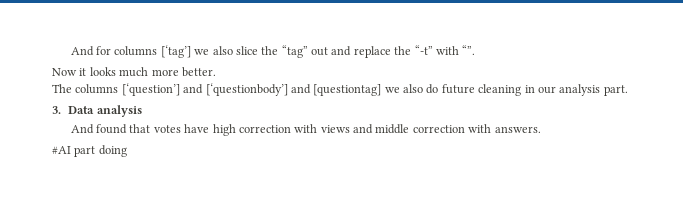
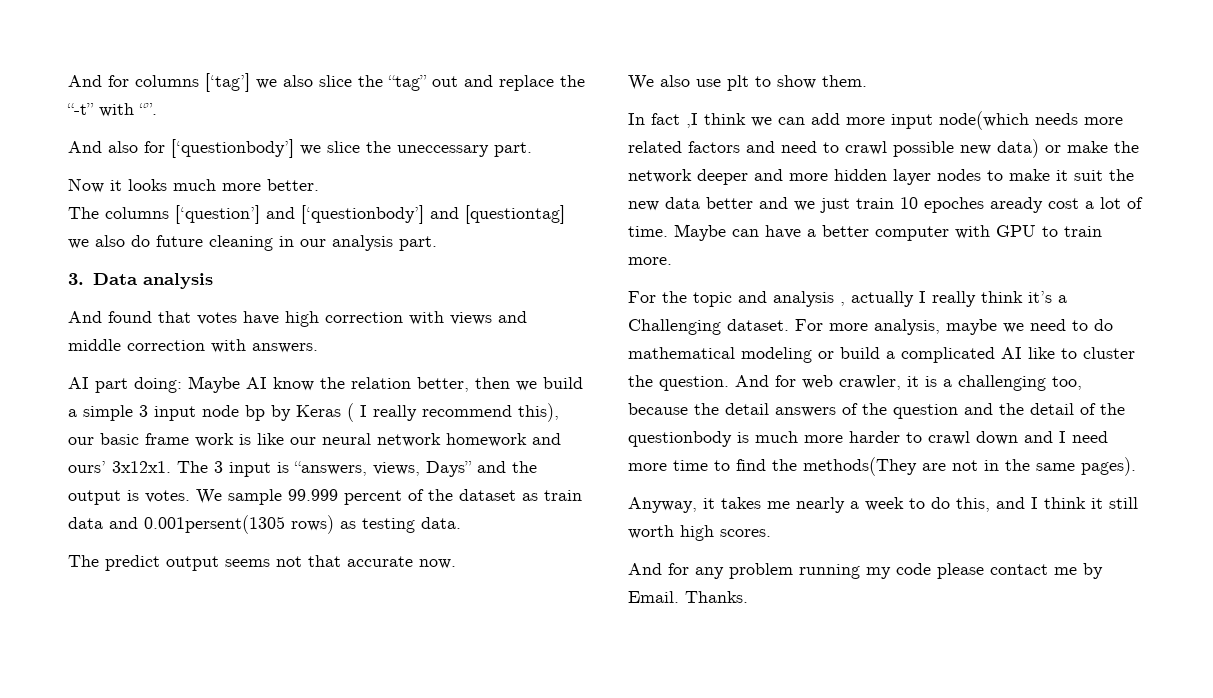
+ And also for [‘questionbody’] we slice the uneccessary part.
- #AI part doing
+ AI part doing: Maybe AI know the relation better, then we build a simple 3 input node bp by Keras ( I really recommend this), our basic frame work is like our neural network homework and ours’ 3x12x1. The 3 input is “answers, views, Days” and the output is votes. We sample 99.999 percent of the dataset as train data and 0.001persent(1305 rows) as testing data.
+ The predict output seems not that accurate now.
+ We also use plt to show them.
+ In fact ,I think we can add more input node(which needs more related factors and need to crawl possible new data) or make the network deeper and more hidden layer nodes to make it suit the new data better and we just train 10 epoches aready cost a lot of time. Maybe can have a better computer with GPU to train more.
+ For the topic and analysis , actually I really think it’s a Challenging dataset. For more analysis, maybe we need to do mathematical modeling or build a complicated AI like to cluster the question. And for web crawler, it is a challenging too, because the detail answers of the question and the detail of the questionbody is much more harder to crawl down and I need more time to find the methods(They are not in the same pages).
+ Anyway, it takes me nearly a week to do this, and I think it still worth high scores.
+ And for any problem running my code please contact me by Email. Thanks.

